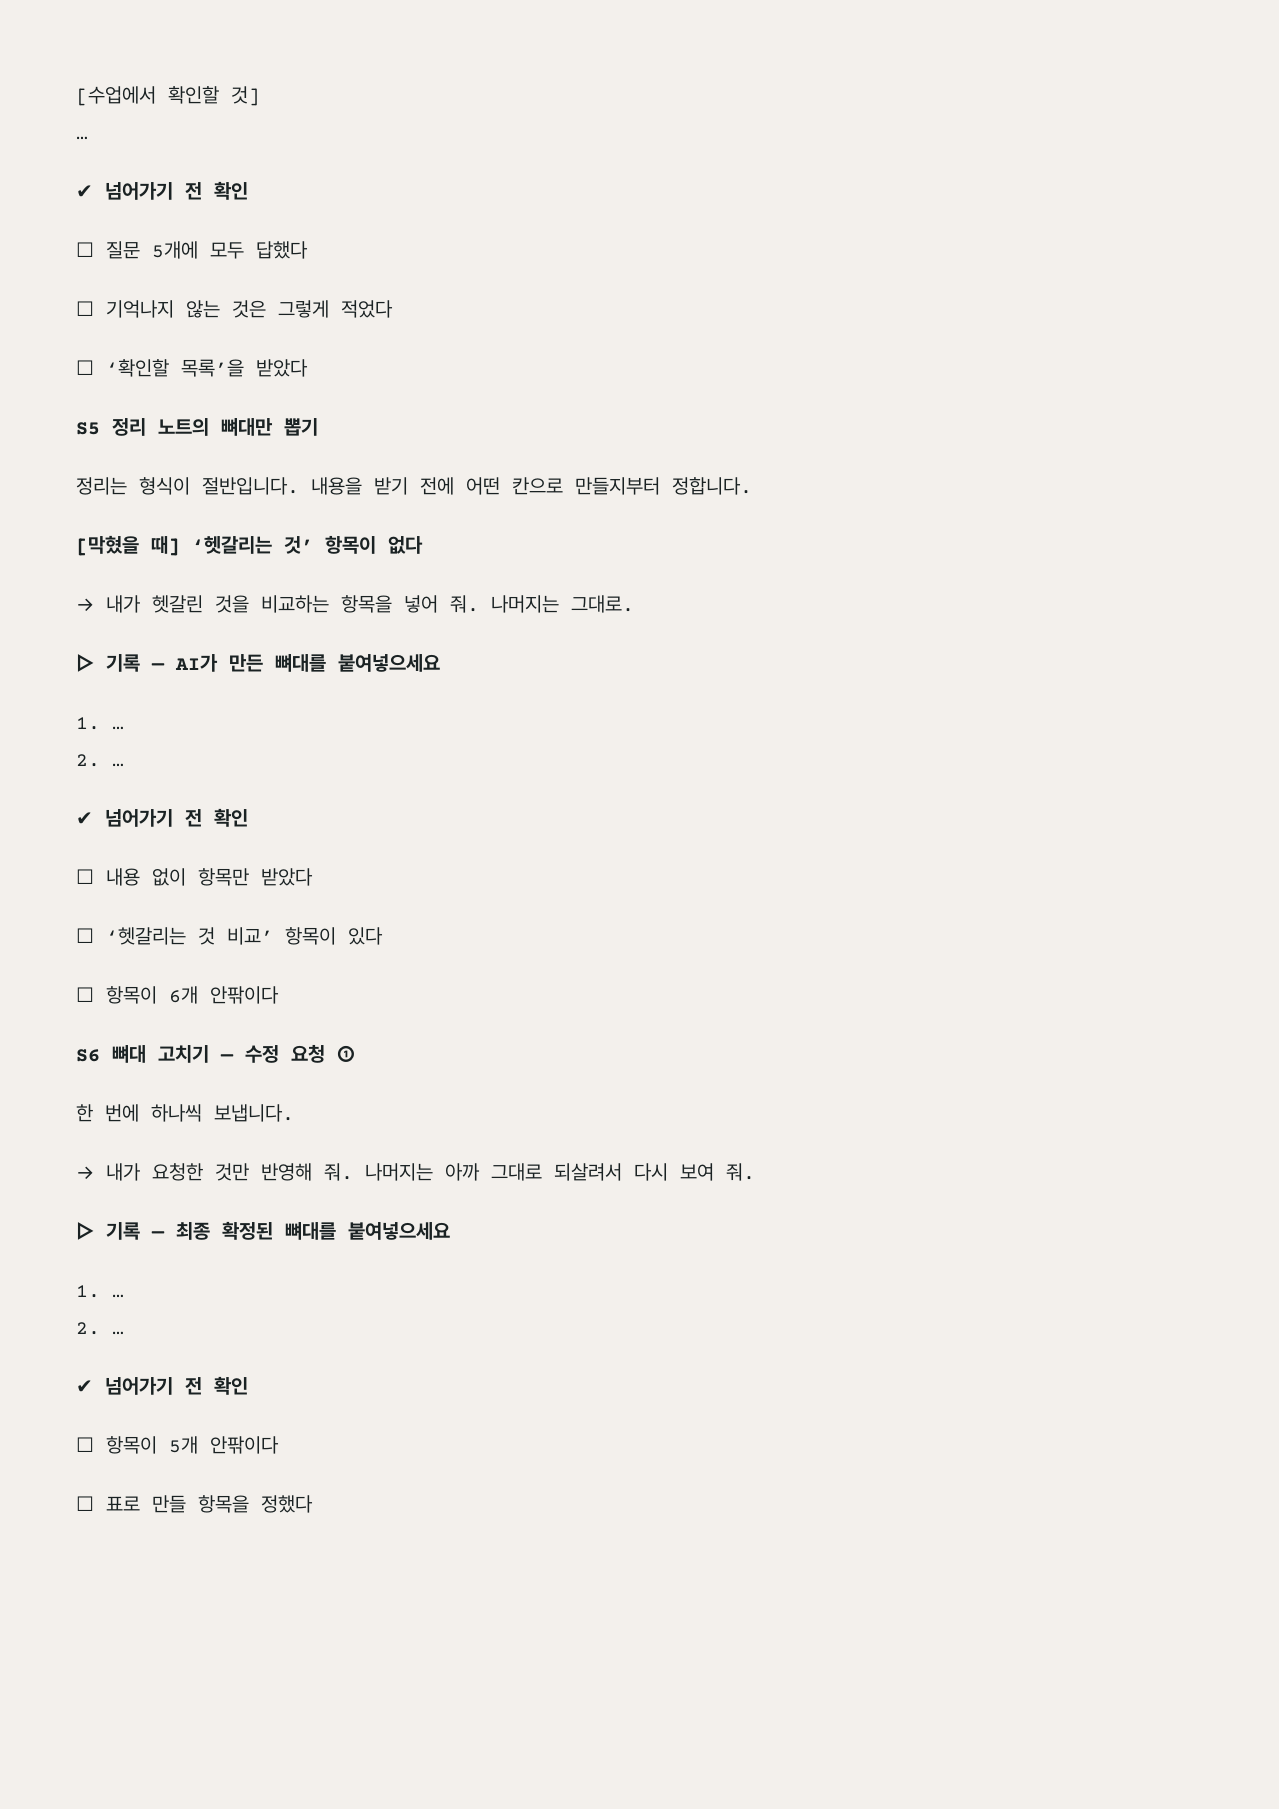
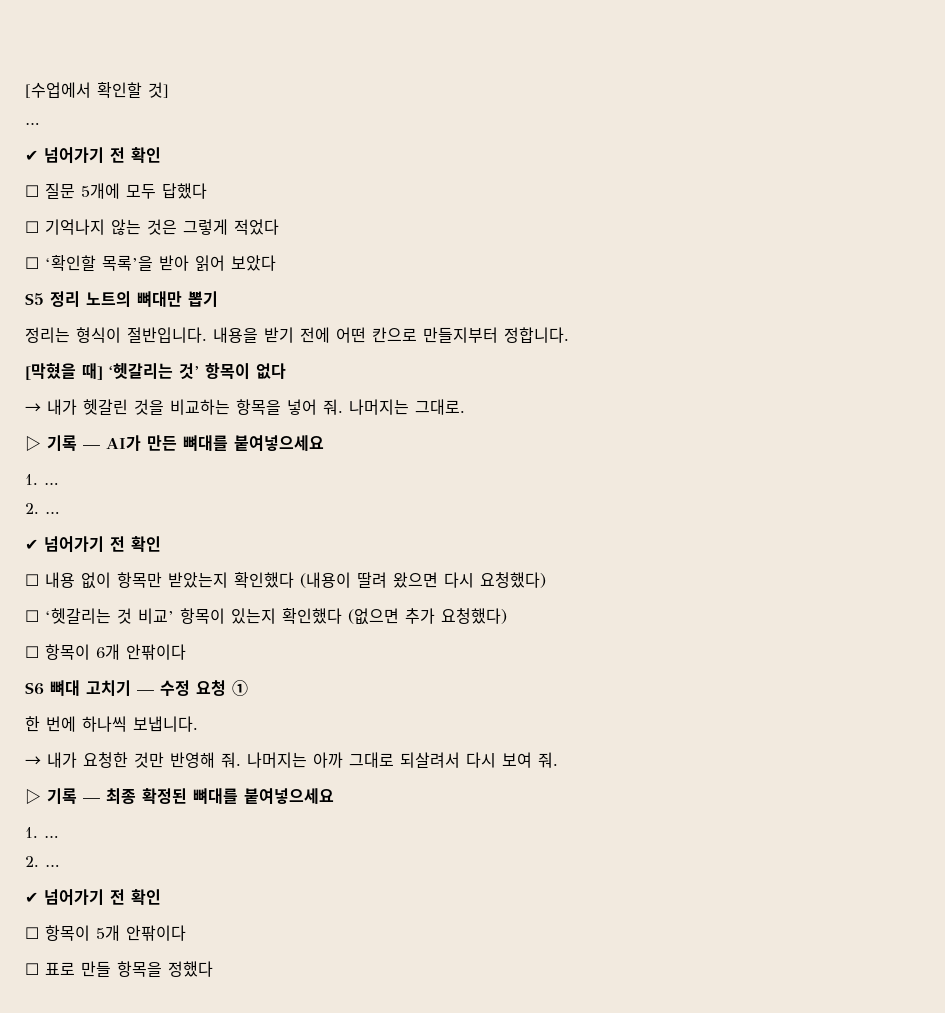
- ☐ ‘확인할 목록’을 받았다
+ ☐ ‘확인할 목록’을 받아 읽어 보았다
- ☐ 내용 없이 항목만 받았다
+ ☐ 내용 없이 항목만 받았는지 확인했다 (내용이 딸려 왔으면 다시 요청했다)
- ☐ ‘헷갈리는 것 비교’ 항목이 있다
+ ☐ ‘헷갈리는 것 비교’ 항목이 있는지 확인했다 (없으면 추가 요청했다)

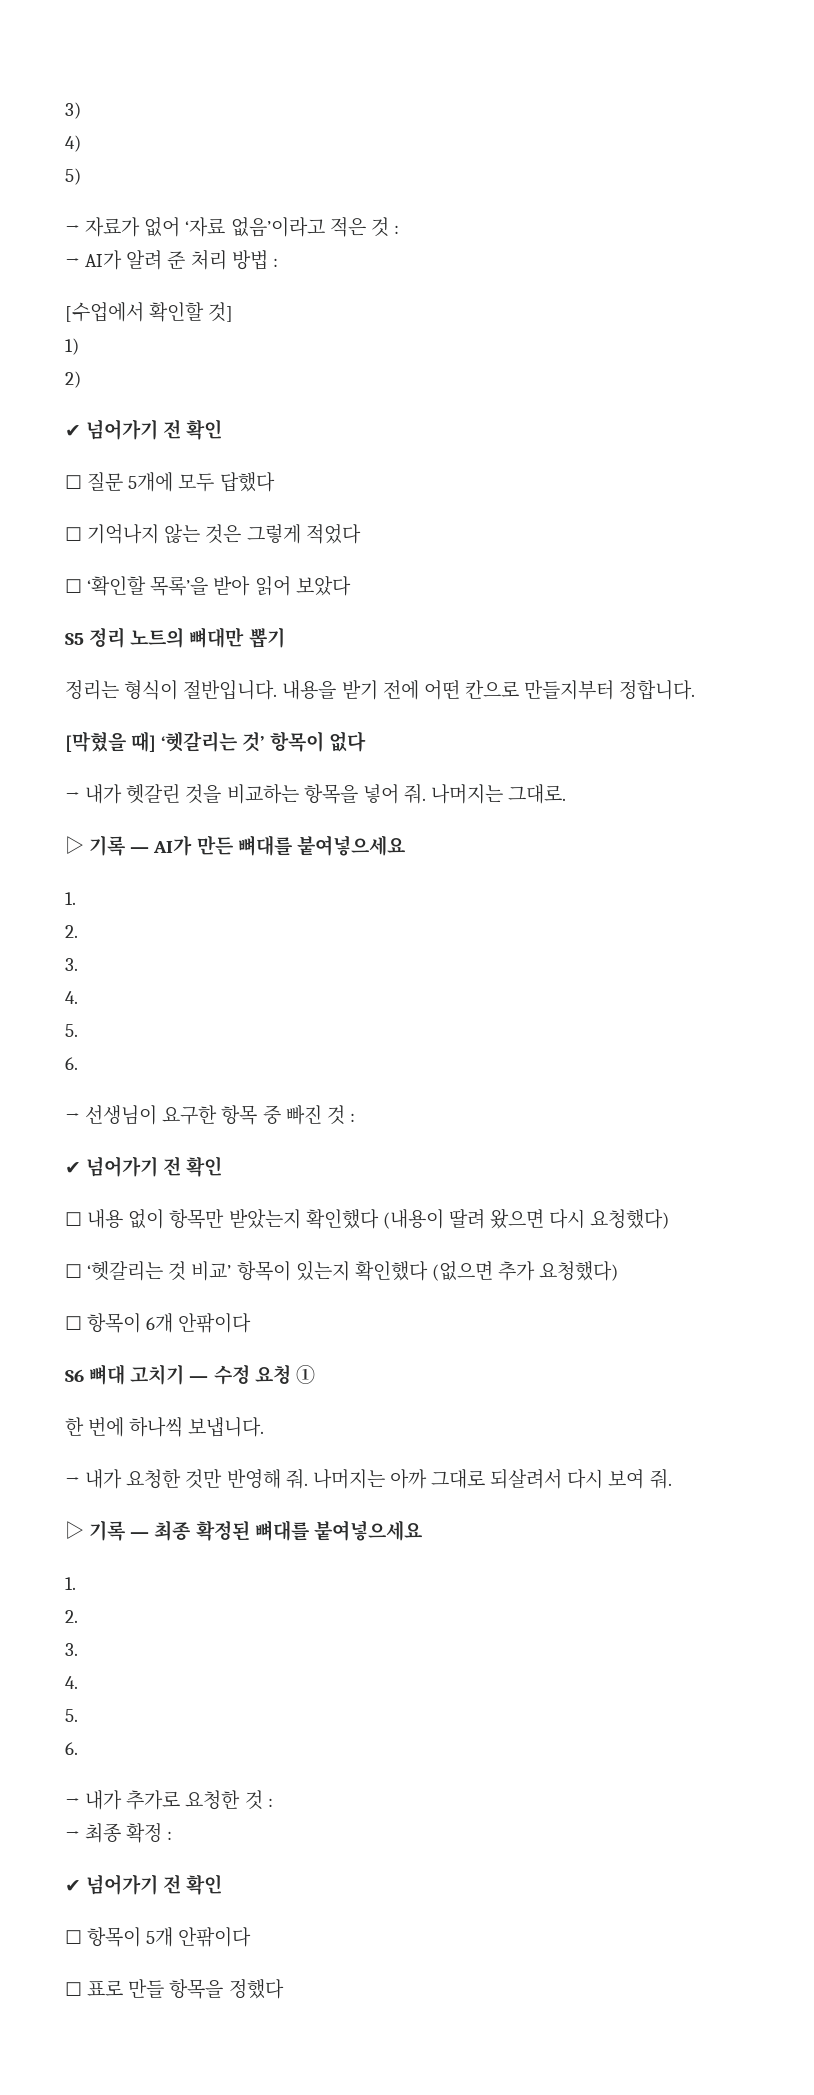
+ 3)
+ 4)
+ 5)
+ → 자료가 없어 ‘자료 없음’이라고 적은 것 :
+ → AI가 알려 준 처리 방법 :
  [수업에서 확인할 것]
- …
+ 1)
+ 2)
  ▷ 기록 — AI가 만든 뼈대를 붙여넣으세요
- 1. …
- 2. …
+ 1.
+ 2.
+ 3.
+ 4.
+ 5.
+ 6.
+ → 선생님이 요구한 항목 중 빠진 것 :
  ▷ 기록 — 최종 확정된 뼈대를 붙여넣으세요
- 1. …
- 2. …
+ 1.
+ 2.
+ 3.
+ 4.
+ 5.
+ 6.
+ → 내가 추가로 요청한 것 :
+ → 최종 확정 :

